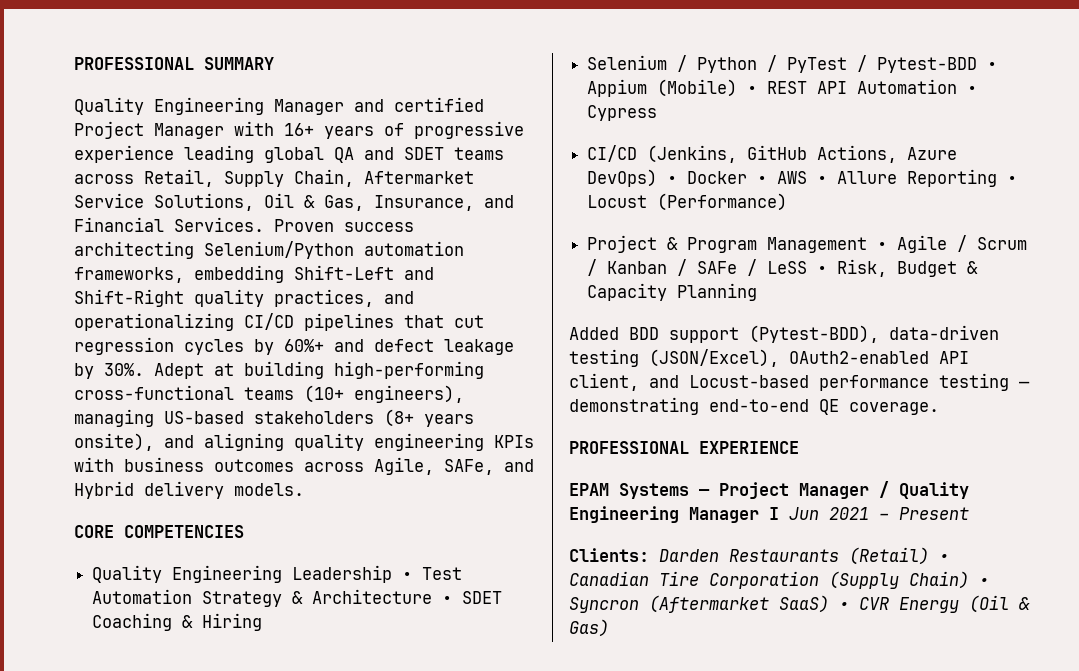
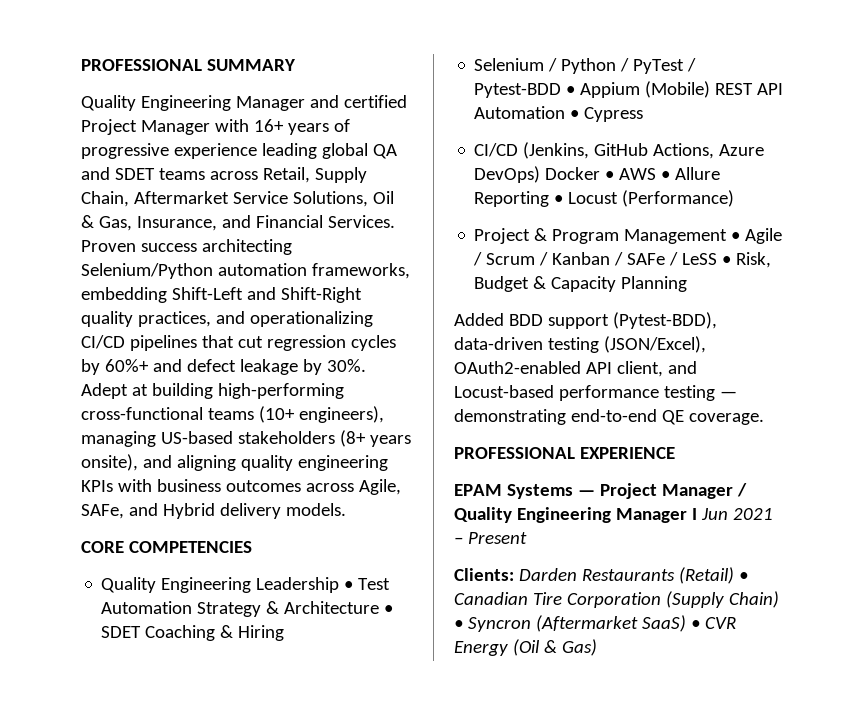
- Selenium / Python / PyTest / Pytest-BDD • Appium (Mobile) • REST API Automation • Cypress
+ Selenium / Python / PyTest / Pytest-BDD • Appium (Mobile) REST API Automation • Cypress
- CI/CD (Jenkins, GitHub Actions, Azure DevOps) • Docker • AWS • Allure Reporting • Locust (Performance)
+ CI/CD (Jenkins, GitHub Actions, Azure DevOps) Docker • AWS • Allure Reporting • Locust (Performance)

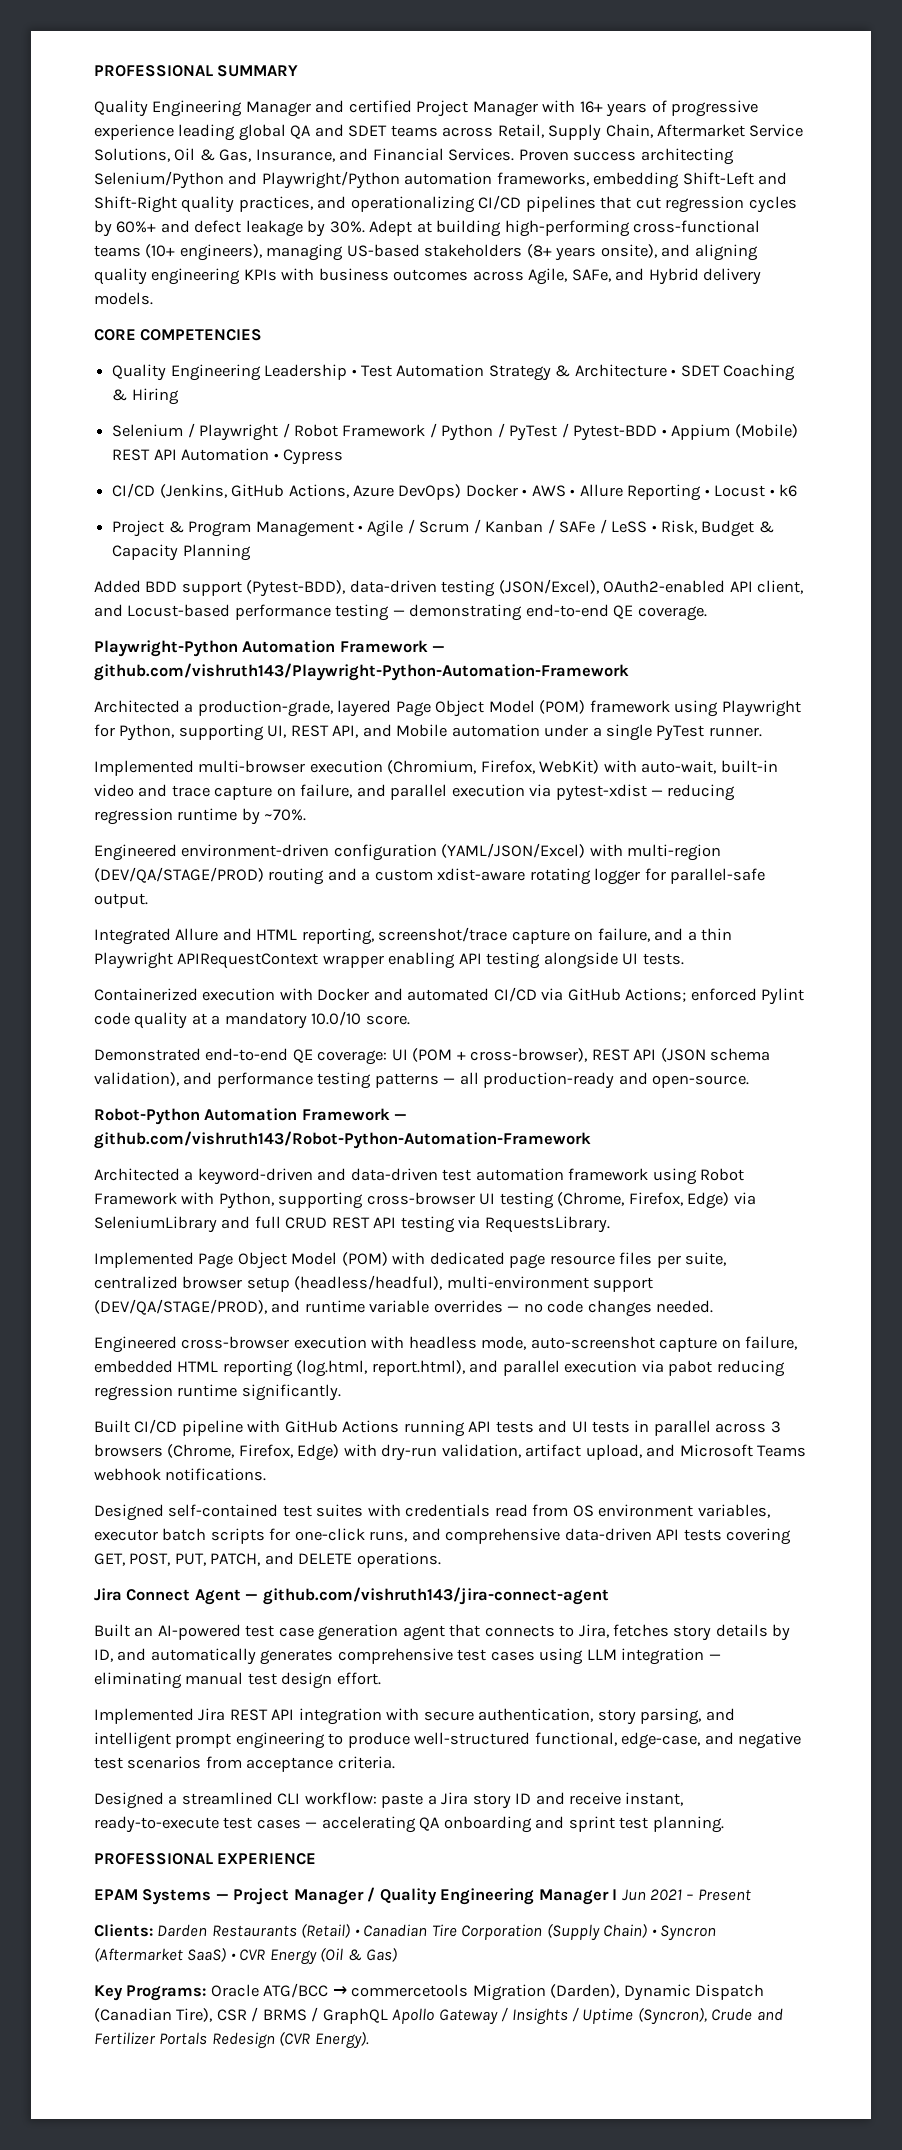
- Proven success architecting Selenium/Python automation frameworks, embedding Shift-Left and Shift-Right quality practices, and operationalizing CI/CD pipelines that cut regression cycles by 60%+ and defect leakage by 30%.
+ Proven success architecting Selenium/Python and Playwright/Python automation frameworks, embedding Shift-Left and Shift-Right quality practices, and operationalizing CI/CD pipelines that cut regression cycles by 60%+ and defect leakage by 30%.
- Selenium / Python / PyTest / Pytest-BDD • Appium (Mobile) REST API Automation • Cypress
+ Selenium / Playwright / Robot Framework / Python / PyTest / Pytest-BDD • Appium (Mobile) REST API Automation • Cypress
- CI/CD (Jenkins, GitHub Actions, Azure DevOps) Docker • AWS • Allure Reporting • Locust (Performance)
+ CI/CD (Jenkins, GitHub Actions, Azure DevOps) Docker • AWS • Allure Reporting • Locust • k6
+ Playwright-Python Automation Framework — github.com/vishruth143/Playwright-Python-Automation-Framework
+ Architected a production-grade, layered Page Object Model (POM) framework using Playwright for Python, supporting UI, REST API, and Mobile automation under a single PyTest runner.
+ Implemented multi-browser execution (Chromium, Firefox, WebKit) with auto-wait, built-in video and trace capture on failure, and parallel execution via pytest-xdist — reducing regression runtime by ~70%.
+ Engineered environment-driven configuration (YAML/JSON/Excel) with multi-region (DEV/QA/STAGE/PROD) routing and a custom xdist-aware rotating logger for parallel-safe output.
+ Integrated Allure and HTML reporting, screenshot/trace capture on failure, and a thin Playwright APIRequestContext wrapper enabling API testing alongside UI tests.
+ Containerized execution with Docker and automated CI/CD via GitHub Actions; enforced Pylint code quality at a mandatory 10.0/10 score.
+ Demonstrated end-to-end QE coverage: UI (POM + cross-browser), REST API (JSON schema validation), and performance testing patterns — all production-ready and open-source.
+ Robot-Python Automation Framework — github.com/vishruth143/Robot-Python-Automation-Framework
+ Architected a keyword-driven and data-driven test automation framework using Robot Framework with Python, supporting cross-browser UI testing (Chrome, Firefox, Edge) via SeleniumLibrary and full CRUD REST API testing via RequestsLibrary.
+ Implemented Page Object Model (POM) with dedicated page resource files per suite, centralized browser setup (headless/headful), multi-environment support (DEV/QA/STAGE/PROD), and runtime variable overrides — no code changes needed.
+ Engineered cross-browser execution with headless mode, auto-screenshot capture on failure, embedded HTML reporting (log.html, report.html), and parallel execution via pabot reducing regression runtime significantly.
+ Built CI/CD pipeline with GitHub Actions running API tests and UI tests in parallel across 3 browsers (Chrome, Firefox, Edge) with dry-run validation, artifact upload, and Microsoft Teams webhook notifications.
+ Designed self-contained test suites with credentials read from OS environment variables, executor batch scripts for one-click runs, and comprehensive data-driven API tests covering GET, POST, PUT, PATCH, and DELETE operations.
+ Jira Connect Agent — github.com/vishruth143/jira-connect-agent
+ Built an AI-powered test case generation agent that connects to Jira, fetches story details by ID, and automatically generates comprehensive test cases using LLM integration — eliminating manual test design effort.
+ Implemented Jira REST API integration with secure authentication, story parsing, and intelligent prompt engineering to produce well-structured functional, edge-case, and negative test scenarios from acceptance criteria.
+ Designed a streamlined CLI workflow: paste a Jira story ID and receive instant, ready-to-execute test cases — accelerating QA onboarding and sprint test planning.
+ Key Programs: Oracle ATG/BCC → commercetools Migration (Darden), Dynamic Dispatch (Canadian Tire), CSR / BRMS / GraphQL Apollo Gateway / Insights / Uptime (Syncron), Crude and Fertilizer Portals Redesign (CVR Energy).

